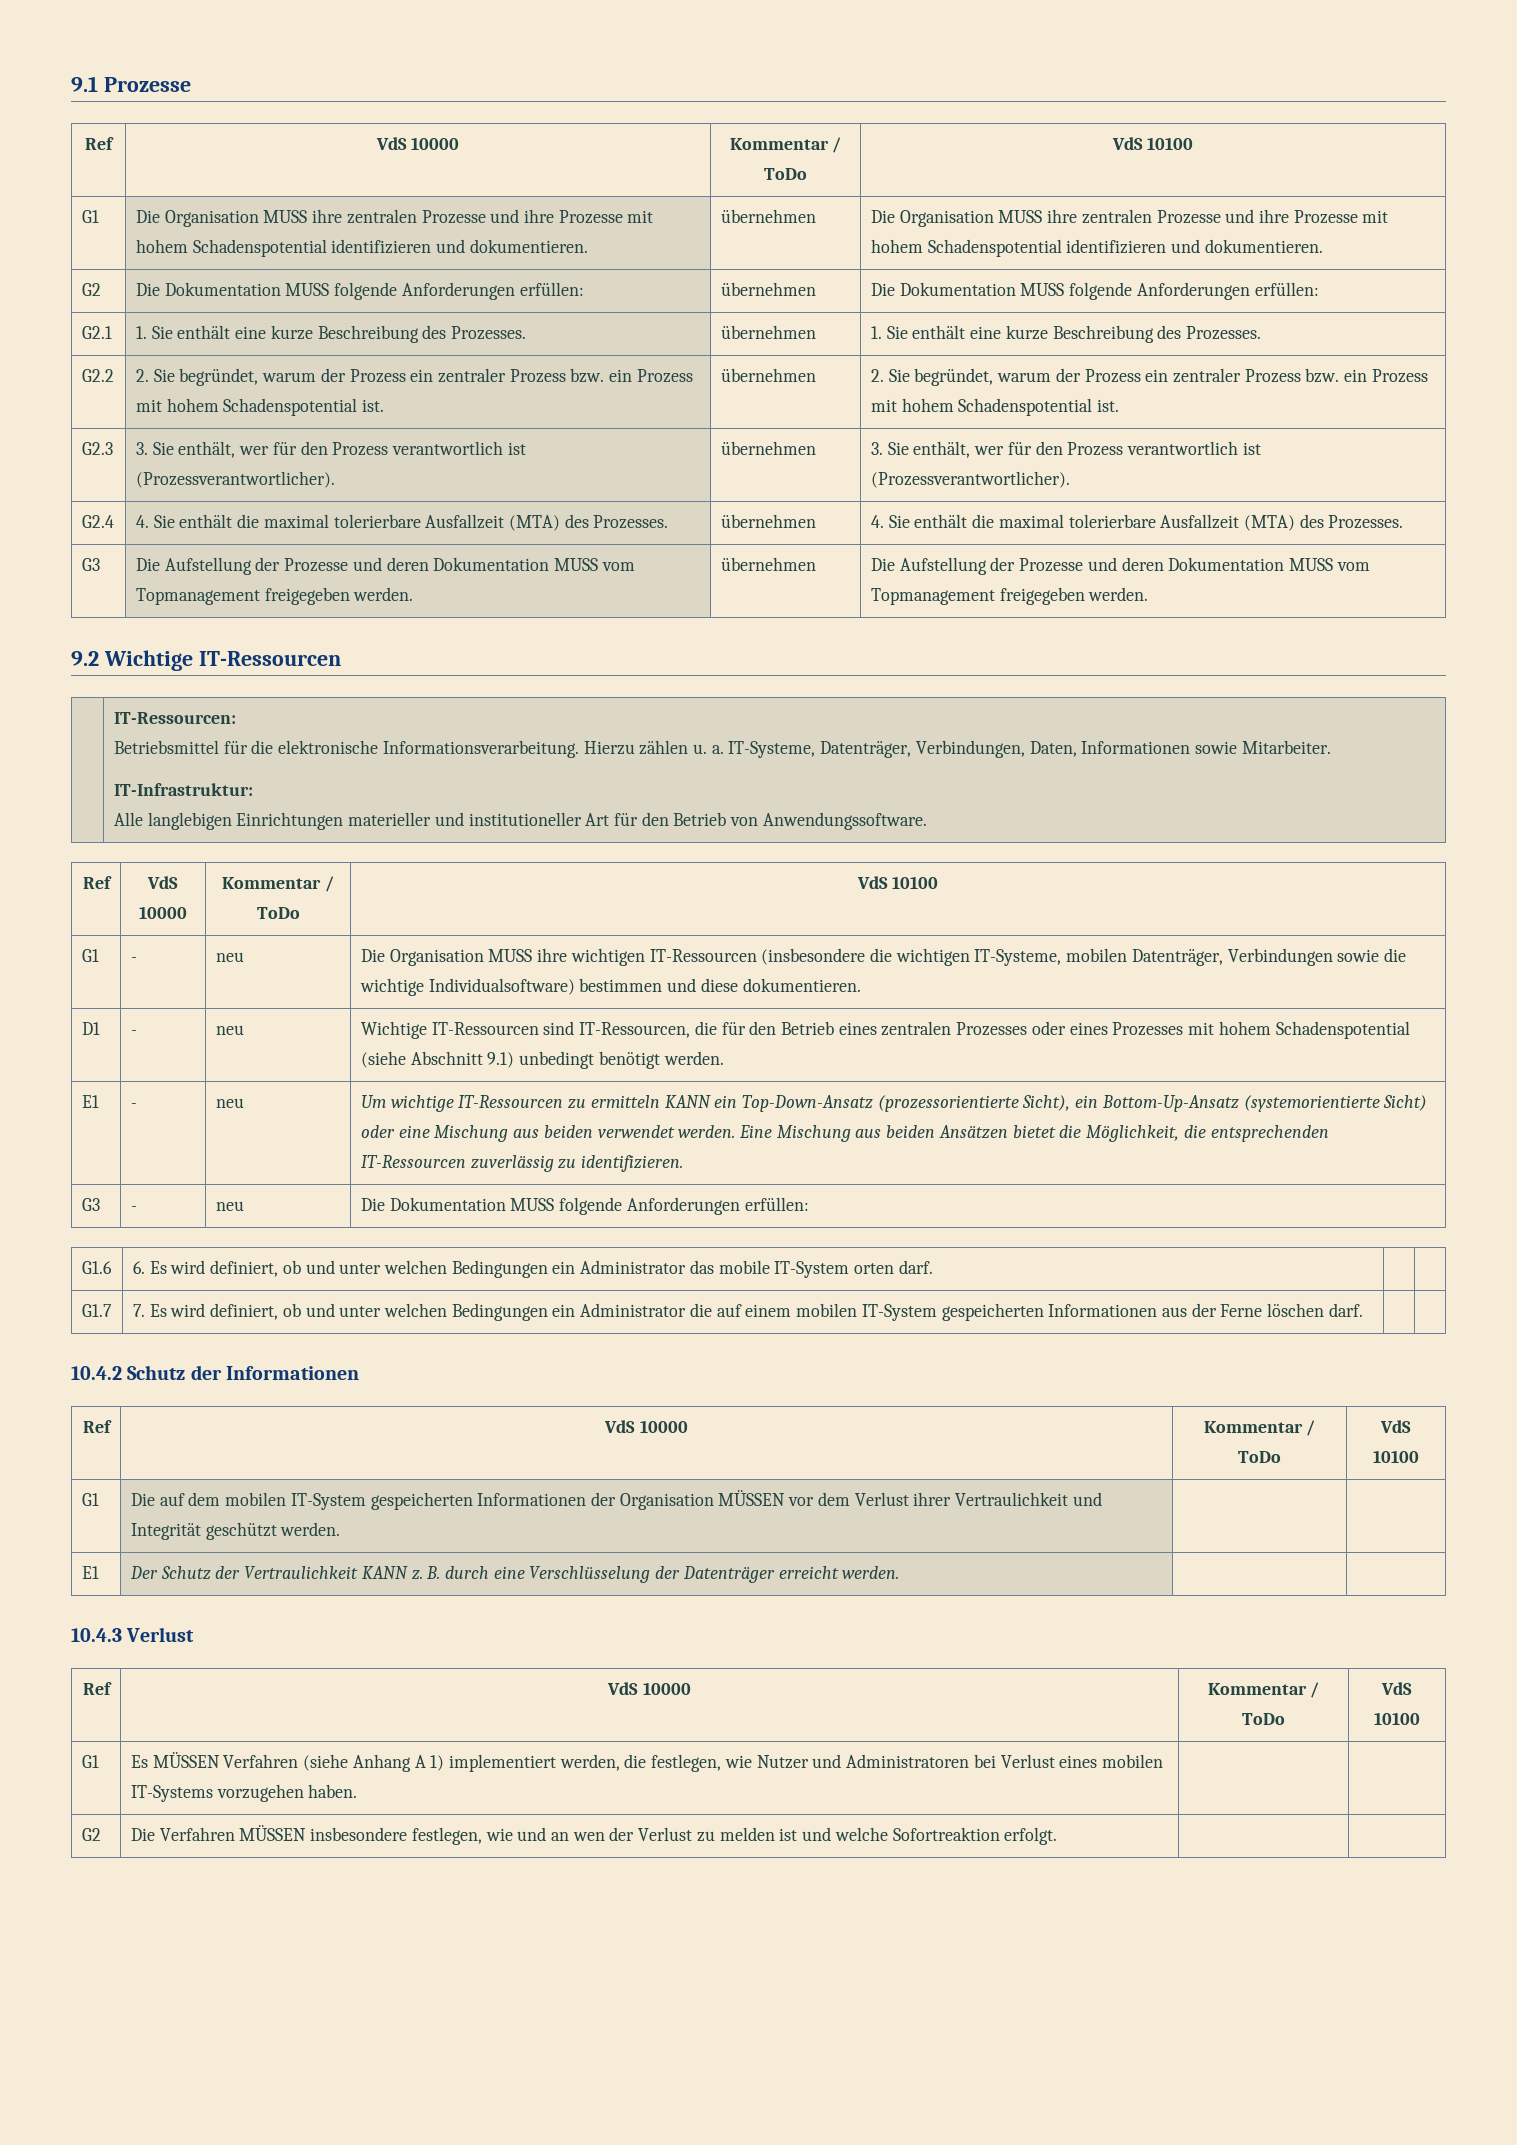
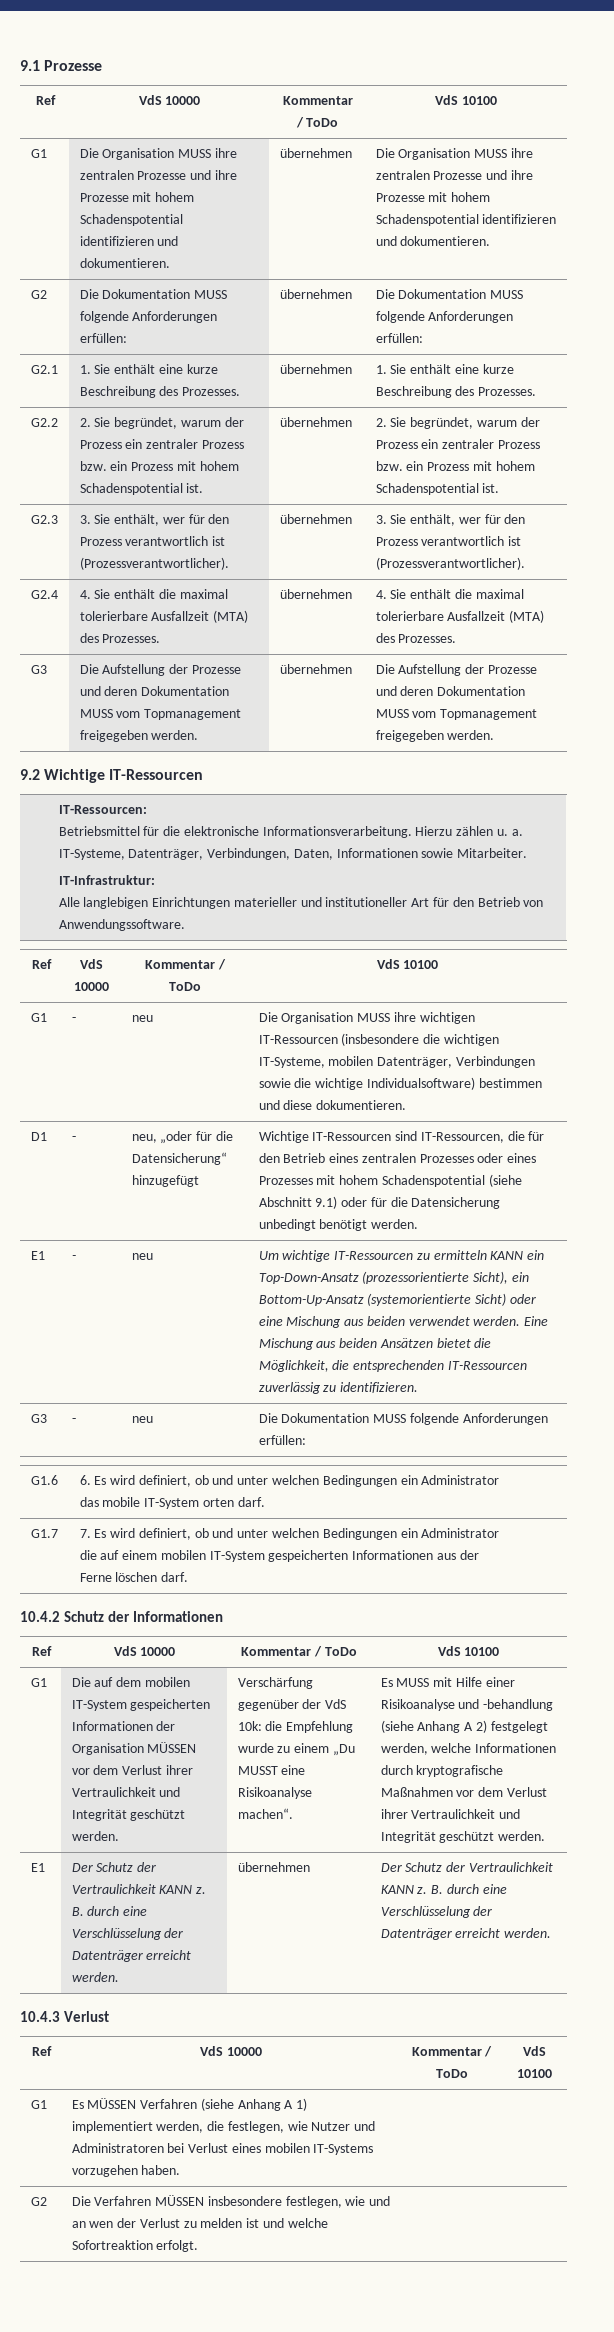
- D1 | - | neu | Wichtige IT-Ressourcen sind IT-Ressourcen, die für den Betrieb eines zentralen Prozesses oder eines Prozesses mit hohem Schadenspotential (siehe Abschnitt 9.1) unbedingt benötigt werden.
+ D1 | - | neu, „oder für die Datensicherung“ hinzugefügt | Wichtige IT-Ressourcen sind IT-Ressourcen, die für den Betrieb eines zentralen Prozesses oder eines Prozesses mit hohem Schadenspotential (siehe Abschnitt 9.1) oder für die Datensicherung unbedingt benötigt werden.
+ Verschärfung gegenüber der VdS 10k: die Empfehlung wurde zu einem „Du MUSST eine Risikoanalyse machen“. | Es MUSS mit Hilfe einer Risikoanalyse und -behandlung (siehe Anhang A 2) festgelegt werden, welche Informationen durch kryptografische Maßnahmen vor dem Verlust ihrer Vertraulichkeit und Integrität geschützt werden.
- E1 | Der Schutz der Vertraulichkeit KANN z. B. durch eine Verschlüsselung der Datenträger erreicht werden. | |
+ E1 | Der Schutz der Vertraulichkeit KANN z. B. durch eine Verschlüsselung der Datenträger erreicht werden. | übernehmen | Der Schutz der Vertraulichkeit KANN z. B. durch eine Verschlüsselung der Datenträger erreicht werden.

